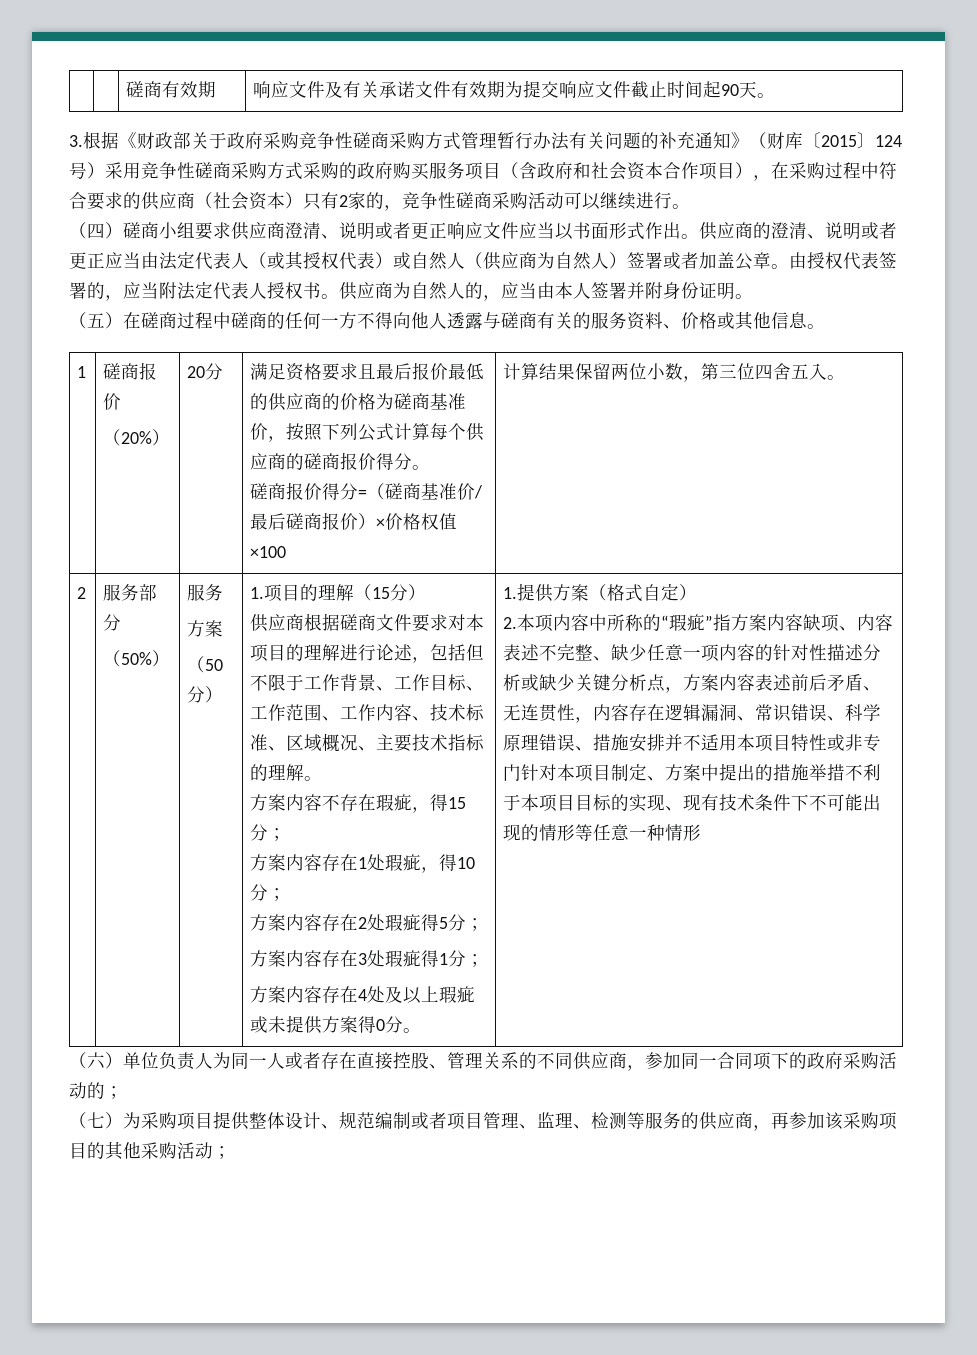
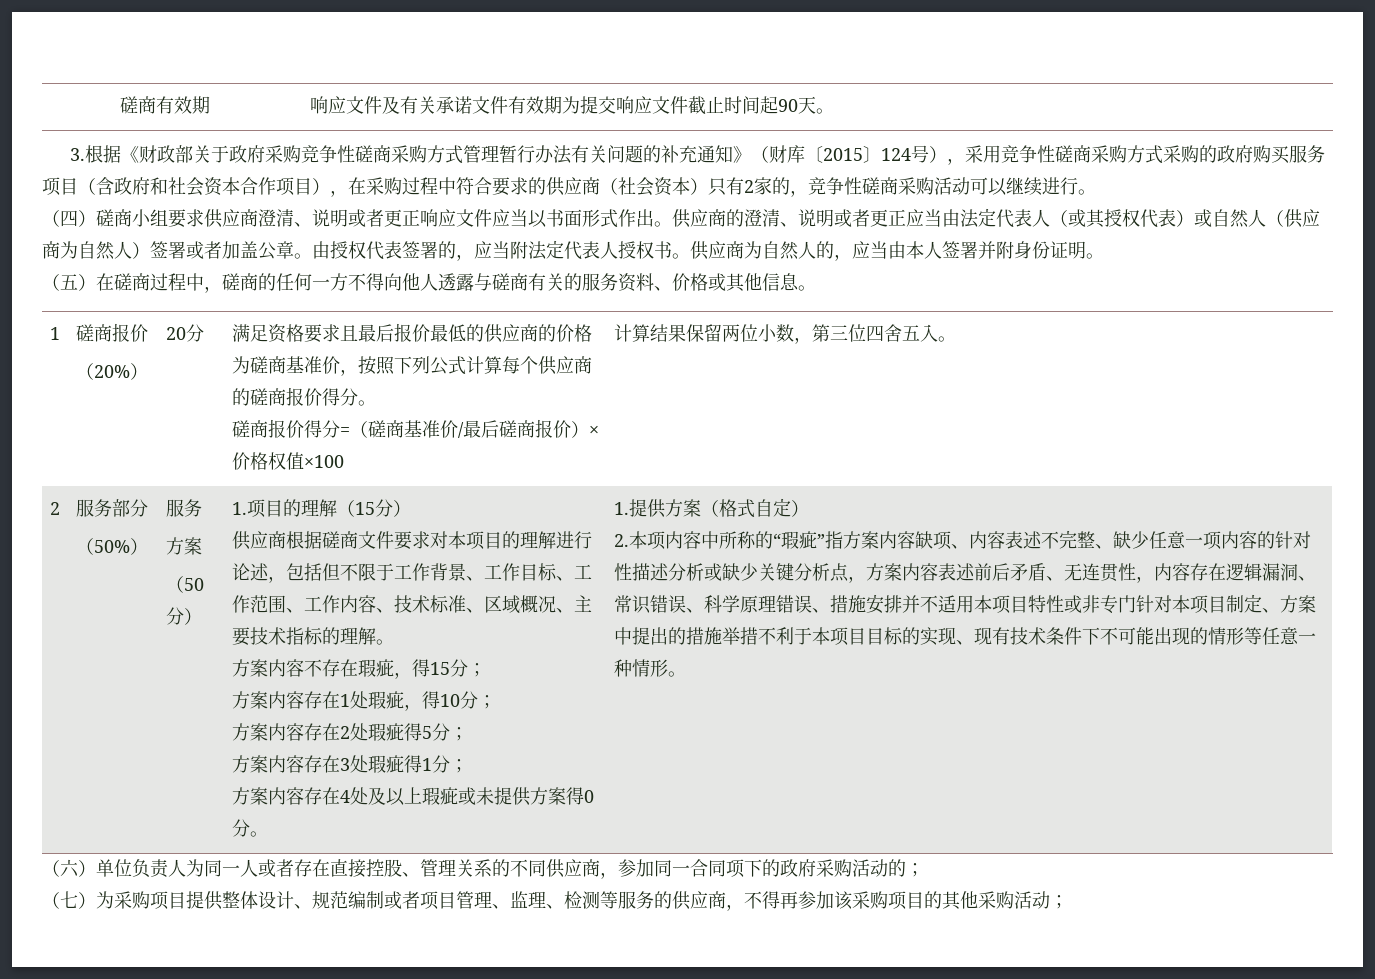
- 3.根据《财政部关于政府采购竞争性磋商采购方式管理暂行办法有关问题的补充通知》（财库〔2015〕124号）采用竞争性磋商采购方式采购的政府购买服务项目（含政府和社会资本合作项目），在采购过程中符合要求的供应商（社会资本）只有2家的，竞争性磋商采购活动可以继续进行。
+ 3.根据《财政部关于政府采购竞争性磋商采购方式管理暂行办法有关问题的补充通知》（财库〔2015〕124号），采用竞争性磋商采购方式采购的政府购买服务项目（含政府和社会资本合作项目），在采购过程中符合要求的供应商（社会资本）只有2家的，竞争性磋商采购活动可以继续进行。
- （五）在磋商过程中磋商的任何一方不得向他人透露与磋商有关的服务资料、价格或其他信息。
+ （五）在磋商过程中，磋商的任何一方不得向他人透露与磋商有关的服务资料、价格或其他信息。
- 2.本项内容中所称的“瑕疵”指方案内容缺项、内容表述不完整、缺少任意一项内容的针对性描述分析或缺少关键分析点，方案内容表述前后矛盾、无连贯性，内容存在逻辑漏洞、常识错误、科学原理错误、措施安排并不适用本项目特性或非专门针对本项目制定、方案中提出的措施举措不利于本项目目标的实现、现有技术条件下不可能出现的情形等任意一种情形
+ 2.本项内容中所称的“瑕疵”指方案内容缺项、内容表述不完整、缺少任意一项内容的针对性描述分析或缺少关键分析点，方案内容表述前后矛盾、无连贯性，内容存在逻辑漏洞、常识错误、科学原理错误、措施安排并不适用本项目特性或非专门针对本项目制定、方案中提出的措施举措不利于本项目目标的实现、现有技术条件下不可能出现的情形等任意一种情形。
- （七）为采购项目提供整体设计、规范编制或者项目管理、监理、检测等服务的供应商，再参加该采购项目的其他采购活动；
+ （七）为采购项目提供整体设计、规范编制或者项目管理、监理、检测等服务的供应商，不得再参加该采购项目的其他采购活动；

